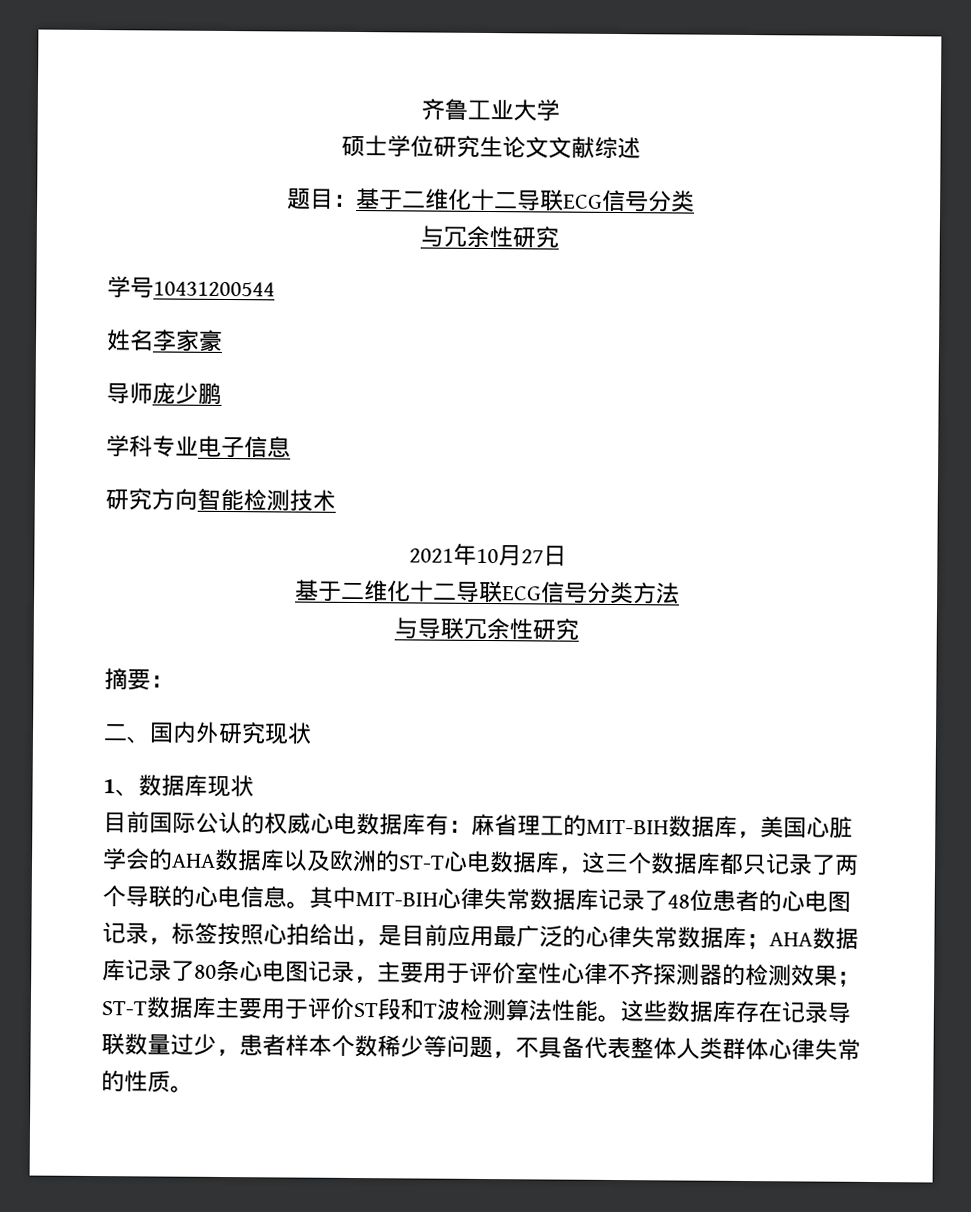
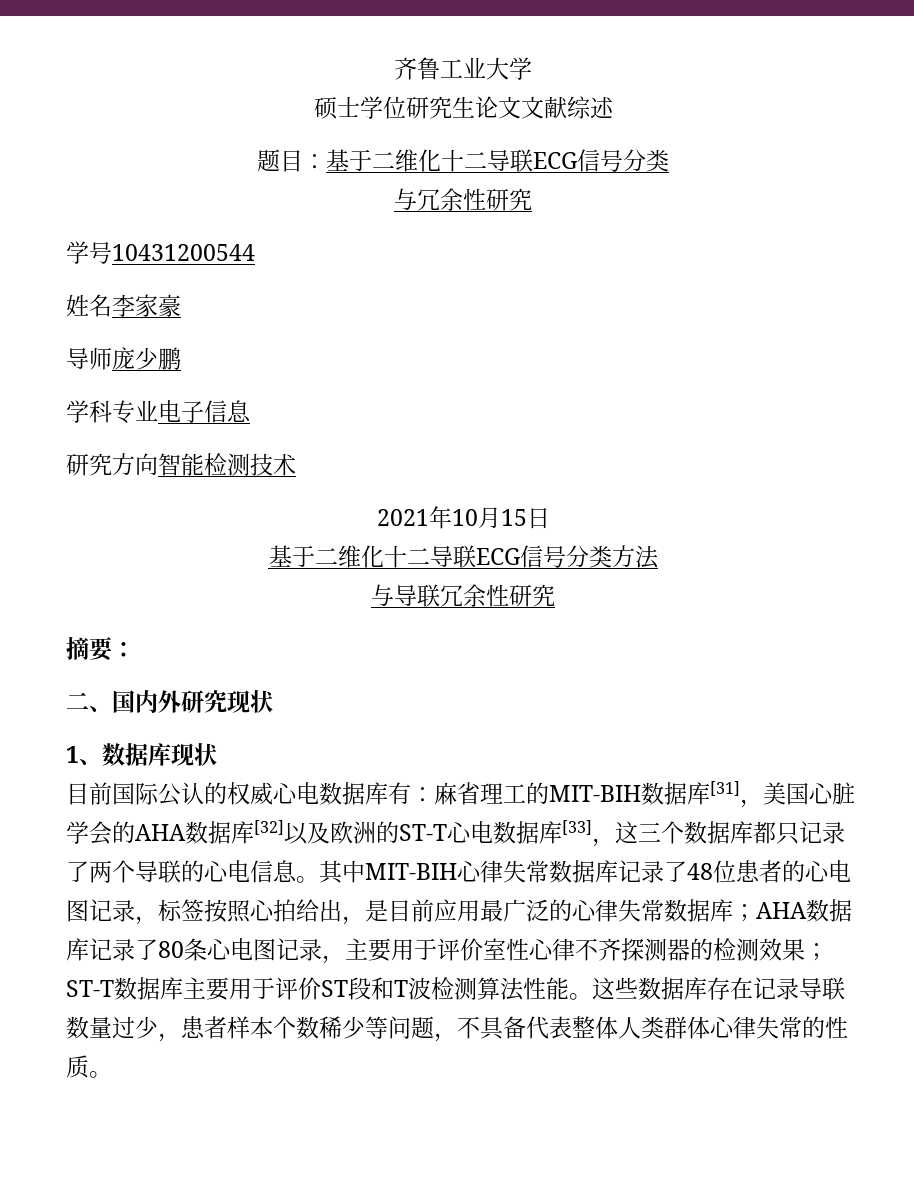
- 2021年10月27日
+ 2021年10月15日
- 目前国际公认的权威心电数据库有：麻省理工的MIT-BIH数据库，美国心脏学会的AHA数据库以及欧洲的ST-T心电数据库，这三个数据库都只记录了两个导联的心电信息。
+ 目前国际公认的权威心电数据库有：麻省理工的MIT-BIH数据库[31]，美国心脏学会的AHA数据库[32]以及欧洲的ST-T心电数据库[33]，这三个数据库都只记录了两个导联的心电信息。

